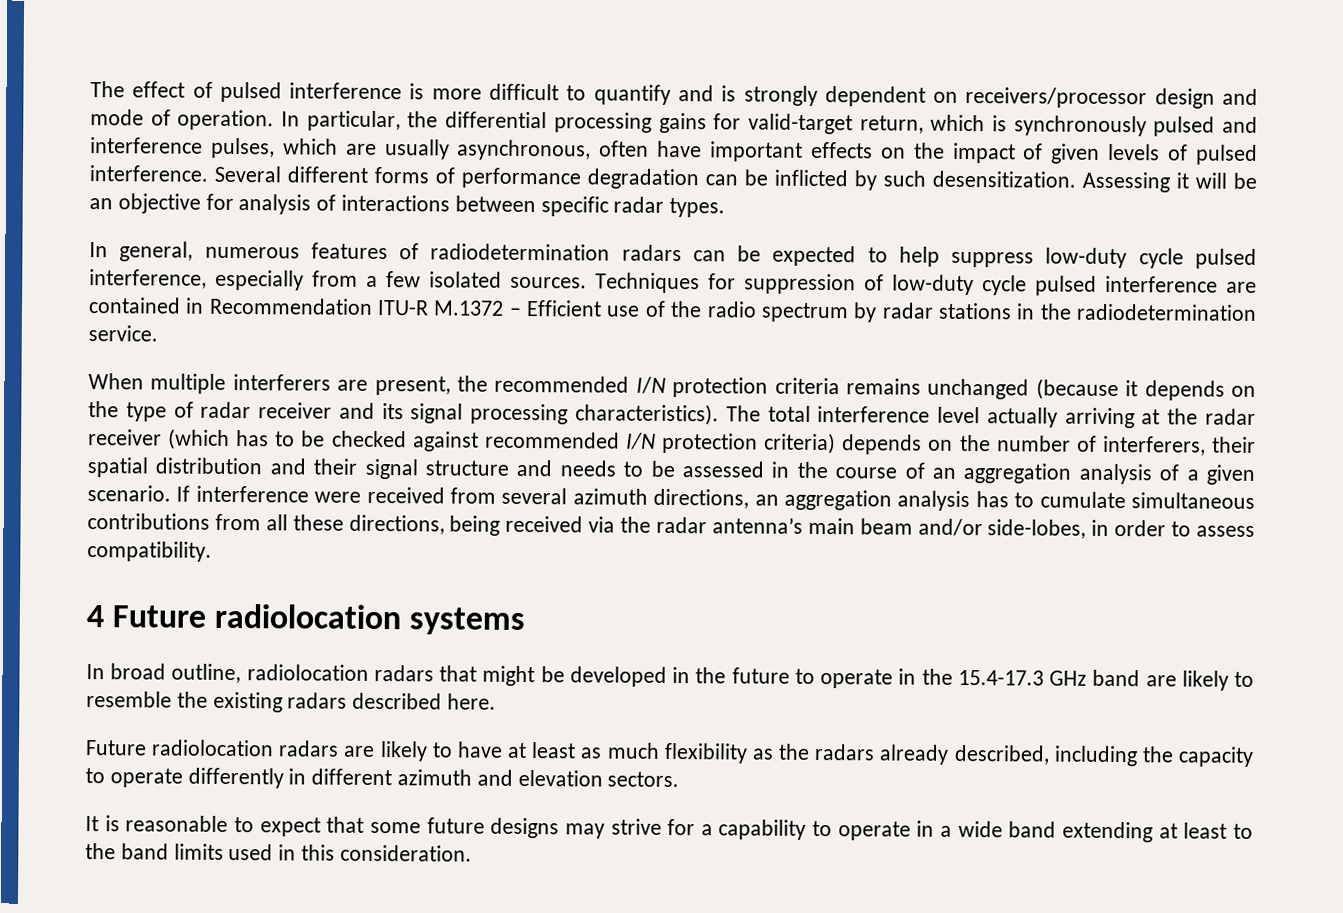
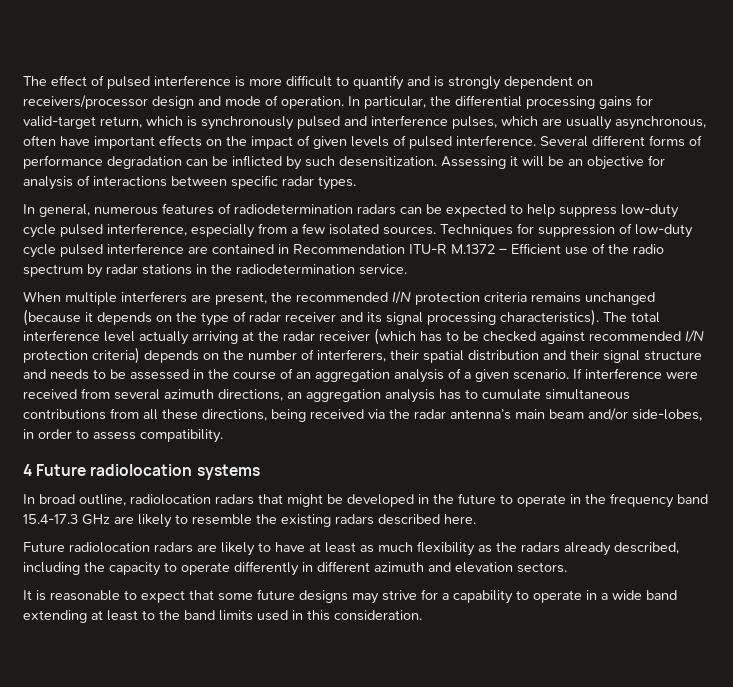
- In broad outline, radiolocation radars that might be developed in the future to operate in the 15.4-17.3 GHz band are likely to resemble the existing radars described here.
+ In broad outline, radiolocation radars that might be developed in the future to operate in the frequency band 15.4-17.3 GHz are likely to resemble the existing radars described here.

